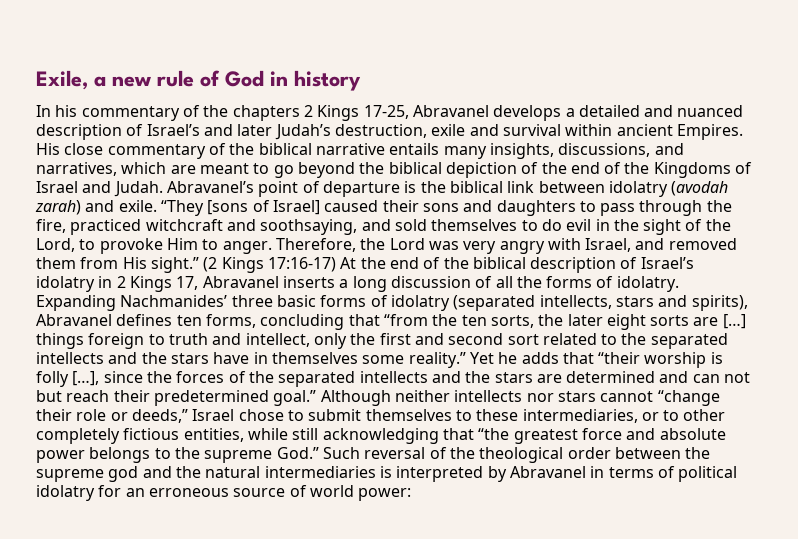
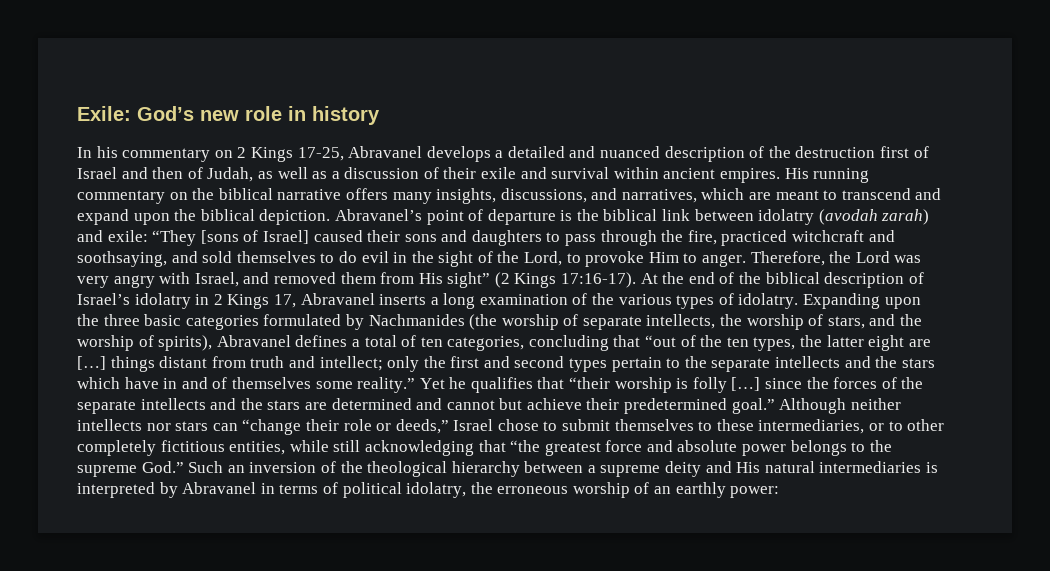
- Exile, a new rule of God in history
+ Exile: God’s new role in history
- In his commentary of the chapters 2 Kings 17-25, Abravanel develops a detailed and nuanced description of Israel’s and later Judah’s destruction, exile and survival within ancient Empires. His close commentary of the biblical narrative entails many insights, discussions, and narratives, which are meant to go beyond the biblical depiction of the end of the Kingdoms of Israel and Judah.
+ In his commentary on 2 Kings 17-25, Abravanel develops a detailed and nuanced description of the destruction first of Israel and then of Judah, as well as a discussion of their exile and survival within ancient empires. His running commentary on the biblical narrative offers many insights, discussions, and narratives, which are meant to transcend and expand upon the biblical depiction.
- Abravanel’s point of departure is the biblical link between idolatry (avodah zarah) and exile. “They [sons of Israel] caused their sons and daughters to pass through the fire, practiced witchcraft and soothsaying, and sold themselves to do evil in the sight of the Lord, to provoke Him to anger.
+ Abravanel’s point of departure is the biblical link between idolatry (avodah zarah) and exile: “They [sons of Israel] caused their sons and daughters to pass through the fire, practiced witchcraft and soothsaying, and sold themselves to do evil in the sight of the Lord, to provoke Him to anger.
- Therefore, the Lord was very angry with Israel, and removed them from His sight.” (2 Kings 17:16-17) At the end of the biblical description of Israel’s idolatry in 2 Kings 17, Abravanel inserts a long discussion of all the forms of idolatry. Expanding Nachmanides’ three basic forms of idolatry (separated intellects, stars and spirits), Abravanel defines ten forms, concluding that “from the ten sorts, the later eight sorts are […] things foreign to truth and intellect, only the first and second sort related to the separated intellects and the stars have in themselves some reality.”
+ Therefore, the Lord was very angry with Israel, and removed them from His sight” (2 Kings 17:16-17). At the end of the biblical description of Israel’s idolatry in 2 Kings 17, Abravanel inserts a long examination of the various types of idolatry. Expanding upon the three basic categories formulated by Nachmanides (the worship of separate intellects, the worship of stars, and the worship of spirits), Abravanel defines a total of ten categories, concluding that “out of the ten types, the latter eight are […] things distant from truth and intellect; only the first and second types pertain to the separate intellects and the stars which have in and of themselves some reality.”
- Yet he adds that “their worship is folly […], since the forces of the separated intellects and the stars are determined and can not but reach their predetermined goal.”
+ Yet he qualifies that “their worship is folly […] since the forces of the separate intellects and the stars are determined and cannot but achieve their predetermined goal.”
- Although neither intellects nor stars cannot “change their role or deeds,” Israel chose to submit themselves to these intermediaries, or to other completely fictious entities, while still acknowledging that “the greatest force and absolute power belongs to the supreme God.” Such reversal of the theological order between the supreme god and the natural intermediaries is interpreted by Abravanel in terms of political idolatry for an erroneous source of world power:
+ Although neither intellects nor stars can “change their role or deeds,” Israel chose to submit themselves to these intermediaries, or to other completely fictitious entities, while still acknowledging that “the greatest force and absolute power belongs to the supreme God.” Such an inversion of the theological hierarchy between a supreme deity and His natural intermediaries is interpreted by Abravanel in terms of political idolatry, the erroneous worship of an earthly power:

